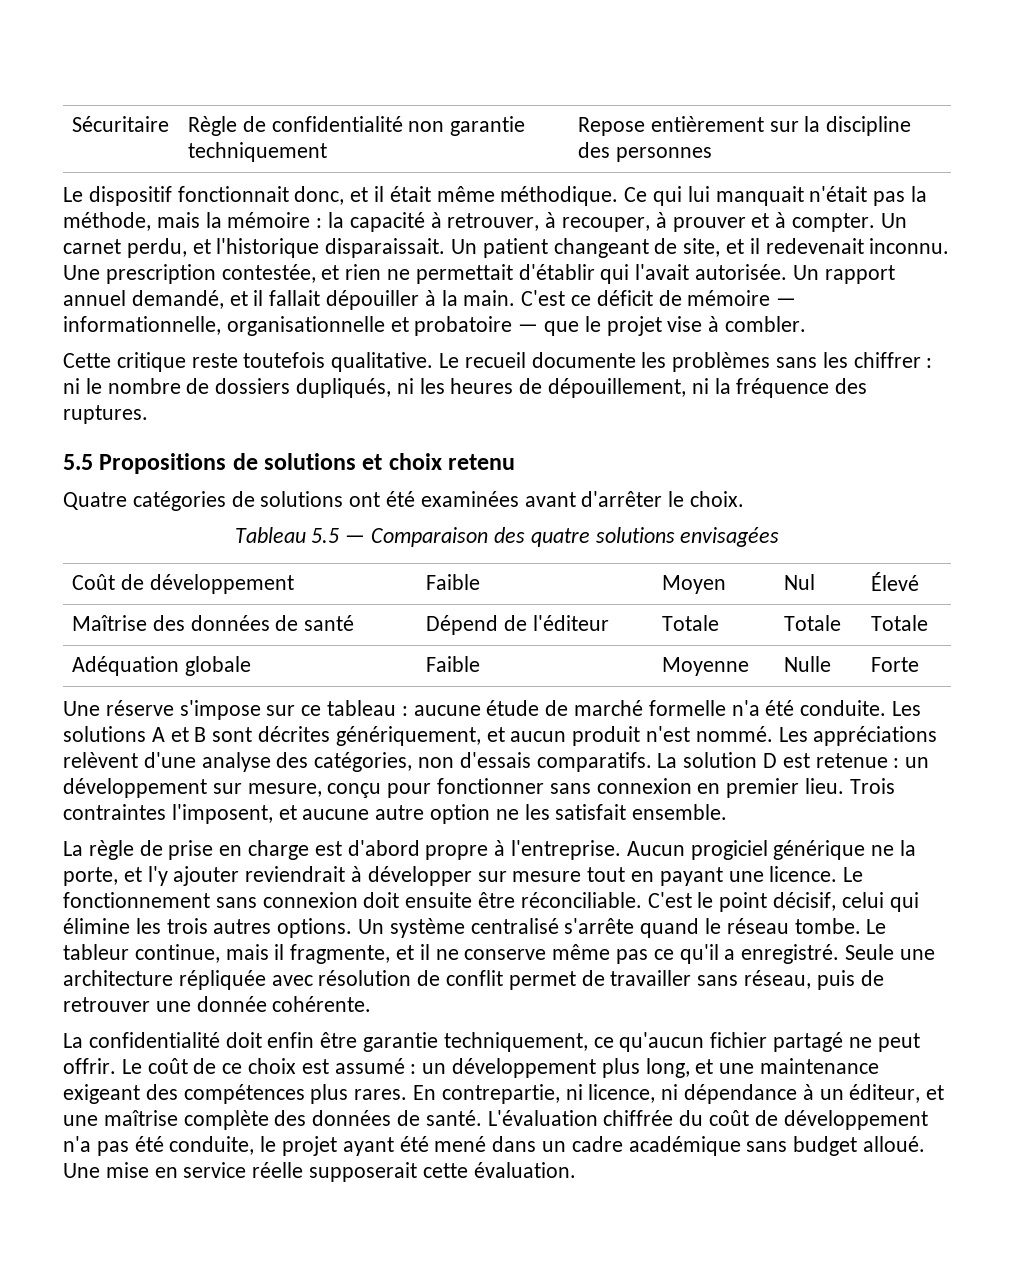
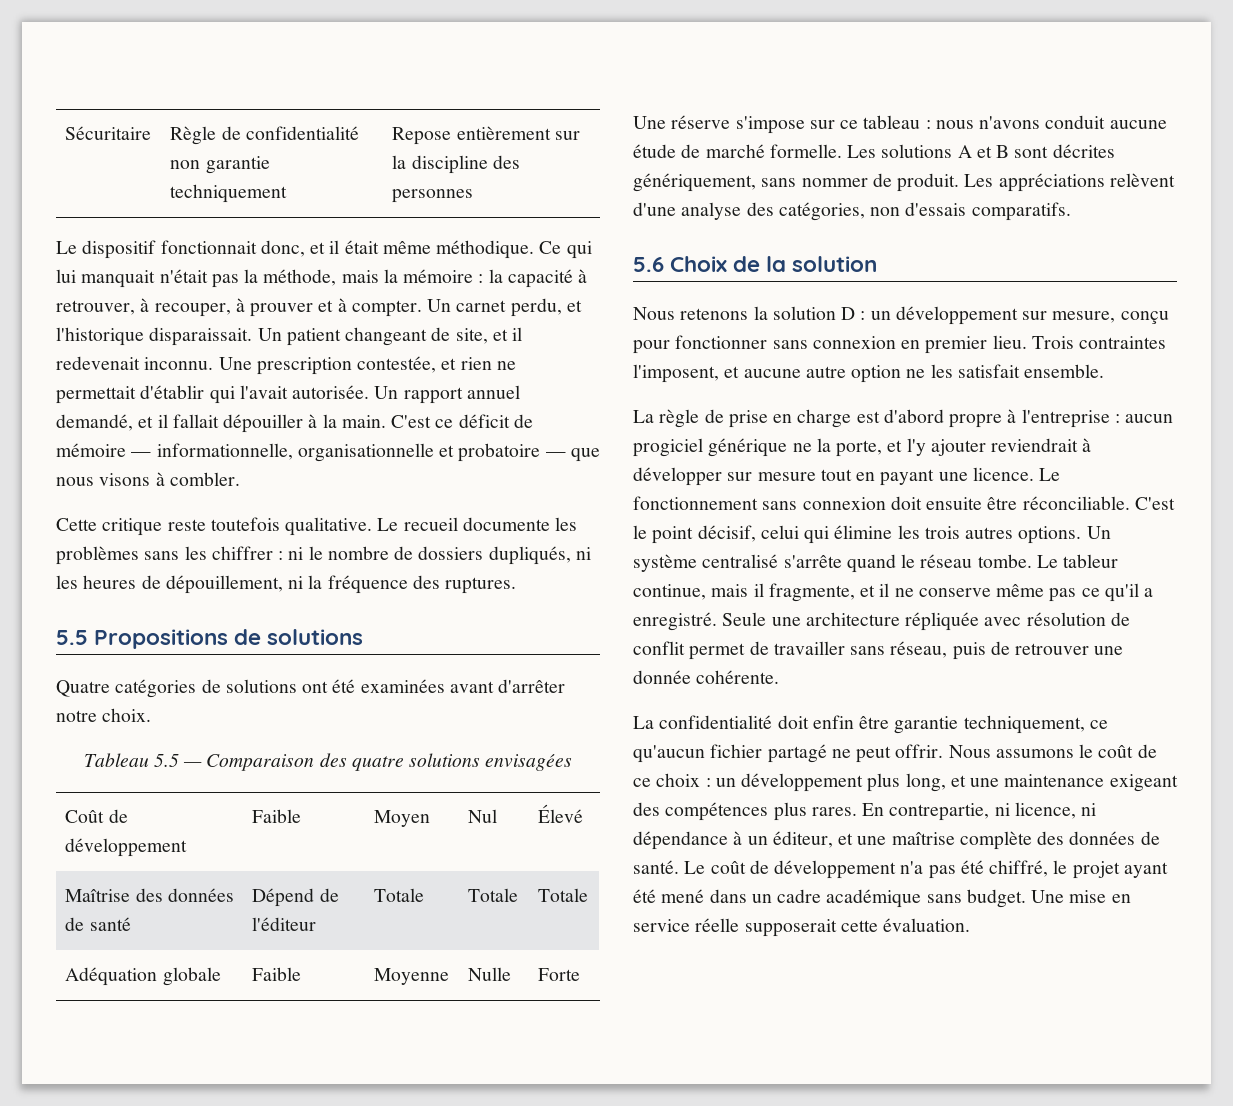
- C'est ce déficit de mémoire — informationnelle, organisationnelle et probatoire — que le projet vise à combler.
+ C'est ce déficit de mémoire — informationnelle, organisationnelle et probatoire — que nous visons à combler.
- 5.5 Propositions de solutions et choix retenu
+ 5.5 Propositions de solutions
- Quatre catégories de solutions ont été examinées avant d'arrêter le choix.
+ Quatre catégories de solutions ont été examinées avant d'arrêter notre choix.
- Une réserve s'impose sur ce tableau : aucune étude de marché formelle n'a été conduite.
+ Une réserve s'impose sur ce tableau : nous n'avons conduit aucune étude de marché formelle.
- Les solutions A et B sont décrites génériquement, et aucun produit n'est nommé.
+ Les solutions A et B sont décrites génériquement, sans nommer de produit.
- Les appréciations relèvent d'une analyse des catégories, non d'essais comparatifs. La solution D est retenue : un développement sur mesure, conçu pour fonctionner sans connexion en premier lieu.
+ Les appréciations relèvent d'une analyse des catégories, non d'essais comparatifs.
+ 5.6 Choix de la solution
+ Nous retenons la solution D : un développement sur mesure, conçu pour fonctionner sans connexion en premier lieu.
- La règle de prise en charge est d'abord propre à l'entreprise. Aucun progiciel générique ne la porte, et l'y ajouter reviendrait à développer sur mesure tout en payant une licence.
+ La règle de prise en charge est d'abord propre à l'entreprise : aucun progiciel générique ne la porte, et l'y ajouter reviendrait à développer sur mesure tout en payant une licence.
- Le coût de ce choix est assumé : un développement plus long, et une maintenance exigeant des compétences plus rares.
+ Nous assumons le coût de ce choix : un développement plus long, et une maintenance exigeant des compétences plus rares.
- L'évaluation chiffrée du coût de développement n'a pas été conduite, le projet ayant été mené dans un cadre académique sans budget alloué.
+ Le coût de développement n'a pas été chiffré, le projet ayant été mené dans un cadre académique sans budget.

